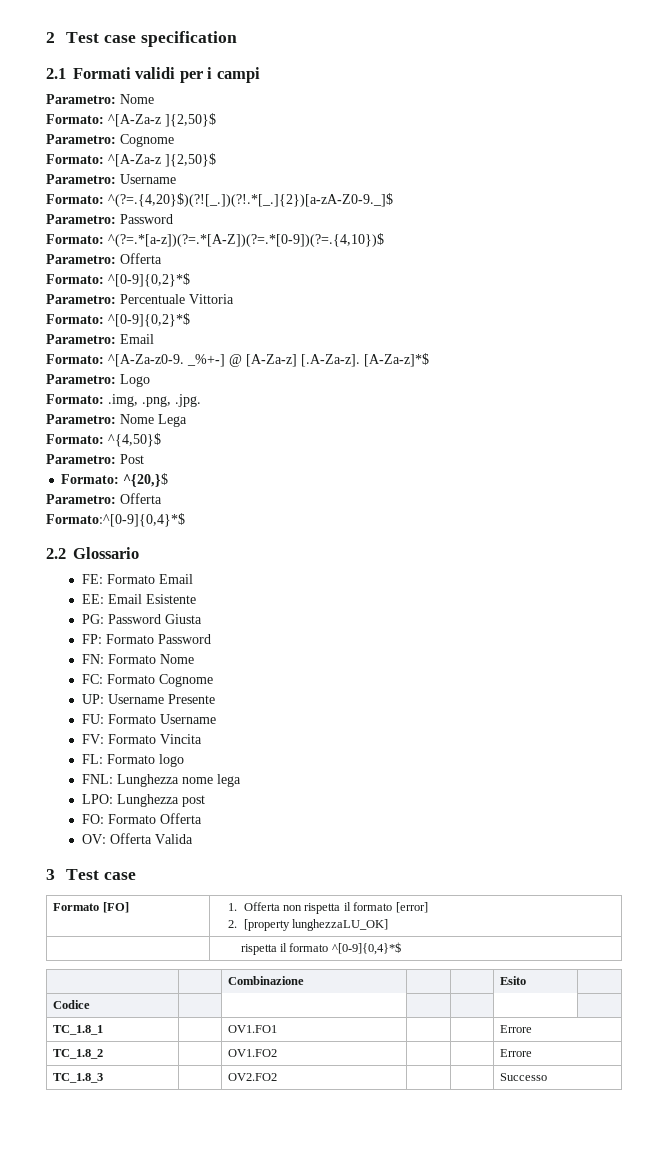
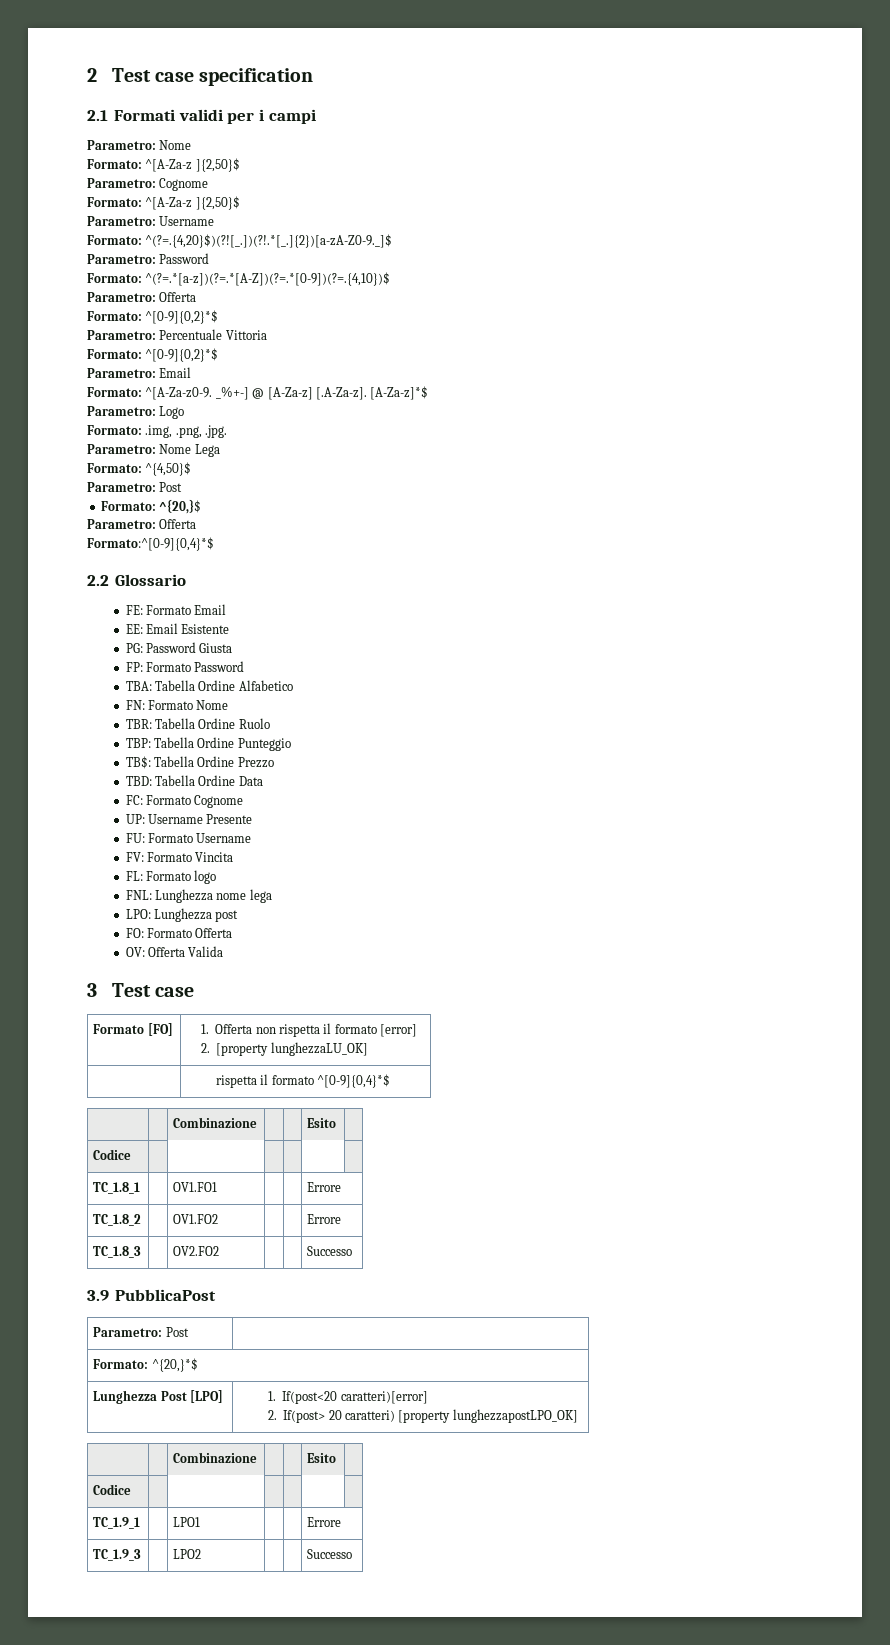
+ TBA: Tabella Ordine Alfabetico
+ TBR: Tabella Ordine Ruolo
+ TBP: Tabella Ordine Punteggio
+ TB$: Tabella Ordine Prezzo
+ TBD: Tabella Ordine Data
+ 3.9 PubblicaPost
+ Parametro: Post |
+ Formato: ^{20,}*$
+ Lunghezza Post [LPO] | 1. If(post<20 caratteri)[error]
+ 2. If(post> 20 caratteri) [property lunghezzapostLPO_OK]
+ | | Combinazione | | | Esito |
+ Codice | | | | | |
+ TC_1.9_1 | | LPO1 | | | Errore
+ TC_1.9_3 | | LPO2 | | | Successo

